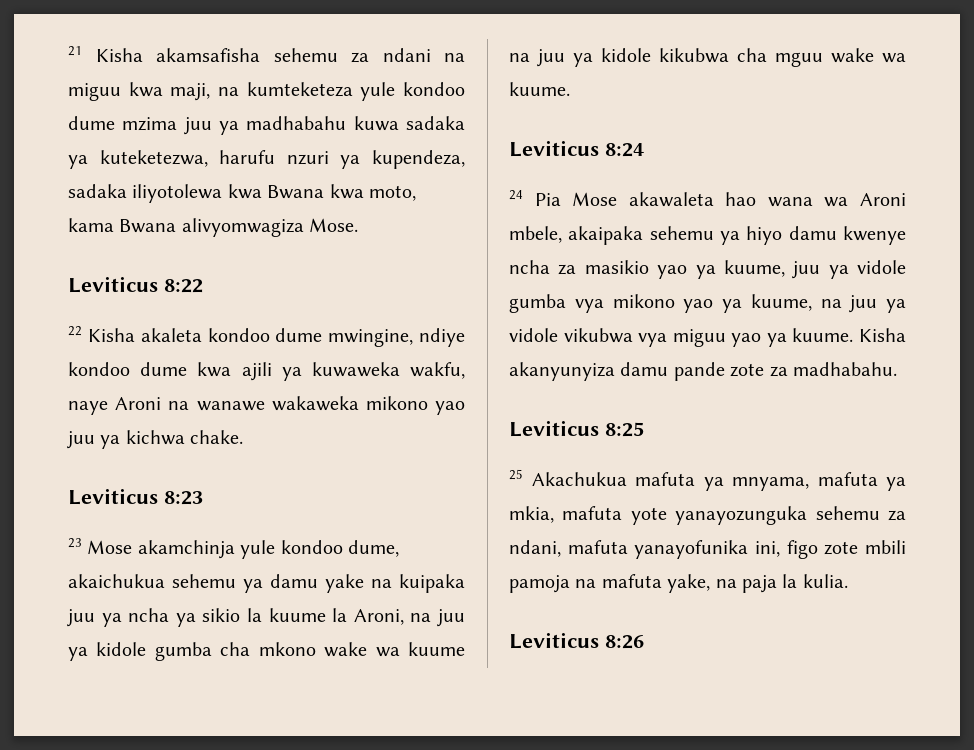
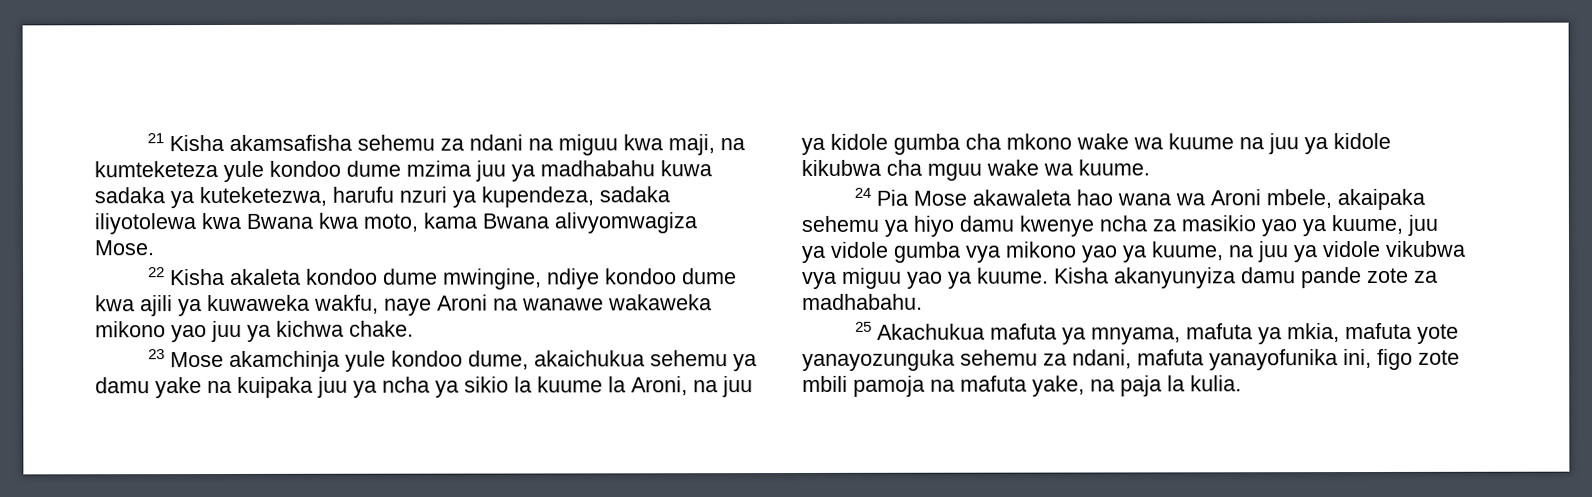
- Leviticus 8:22
- Leviticus 8:23
- Leviticus 8:24
- Leviticus 8:25
- Leviticus 8:26

